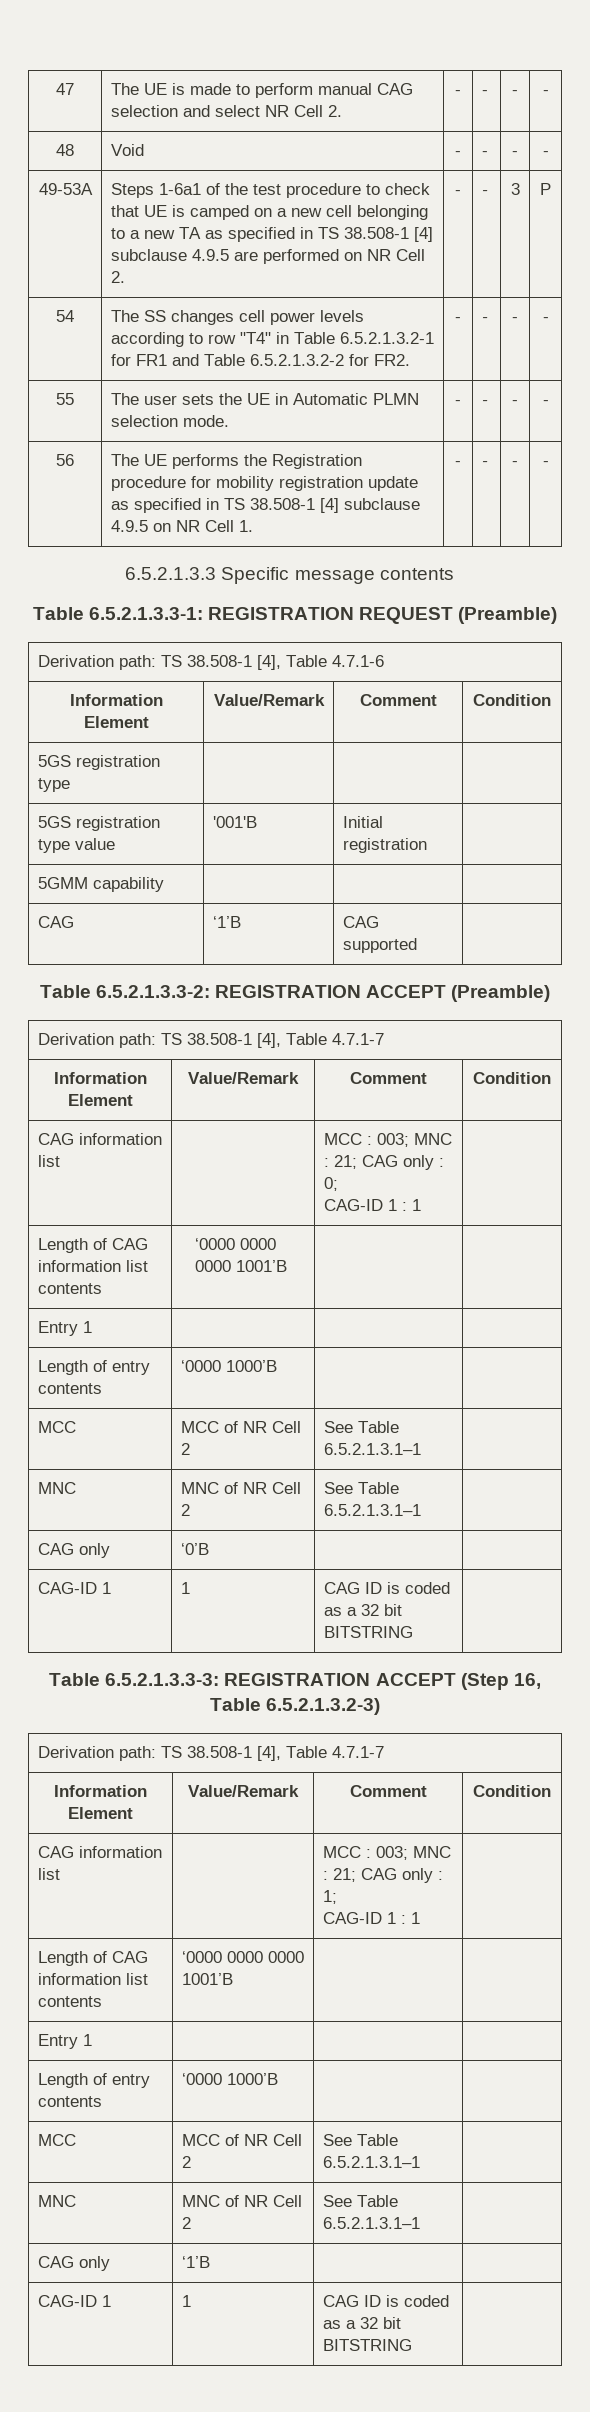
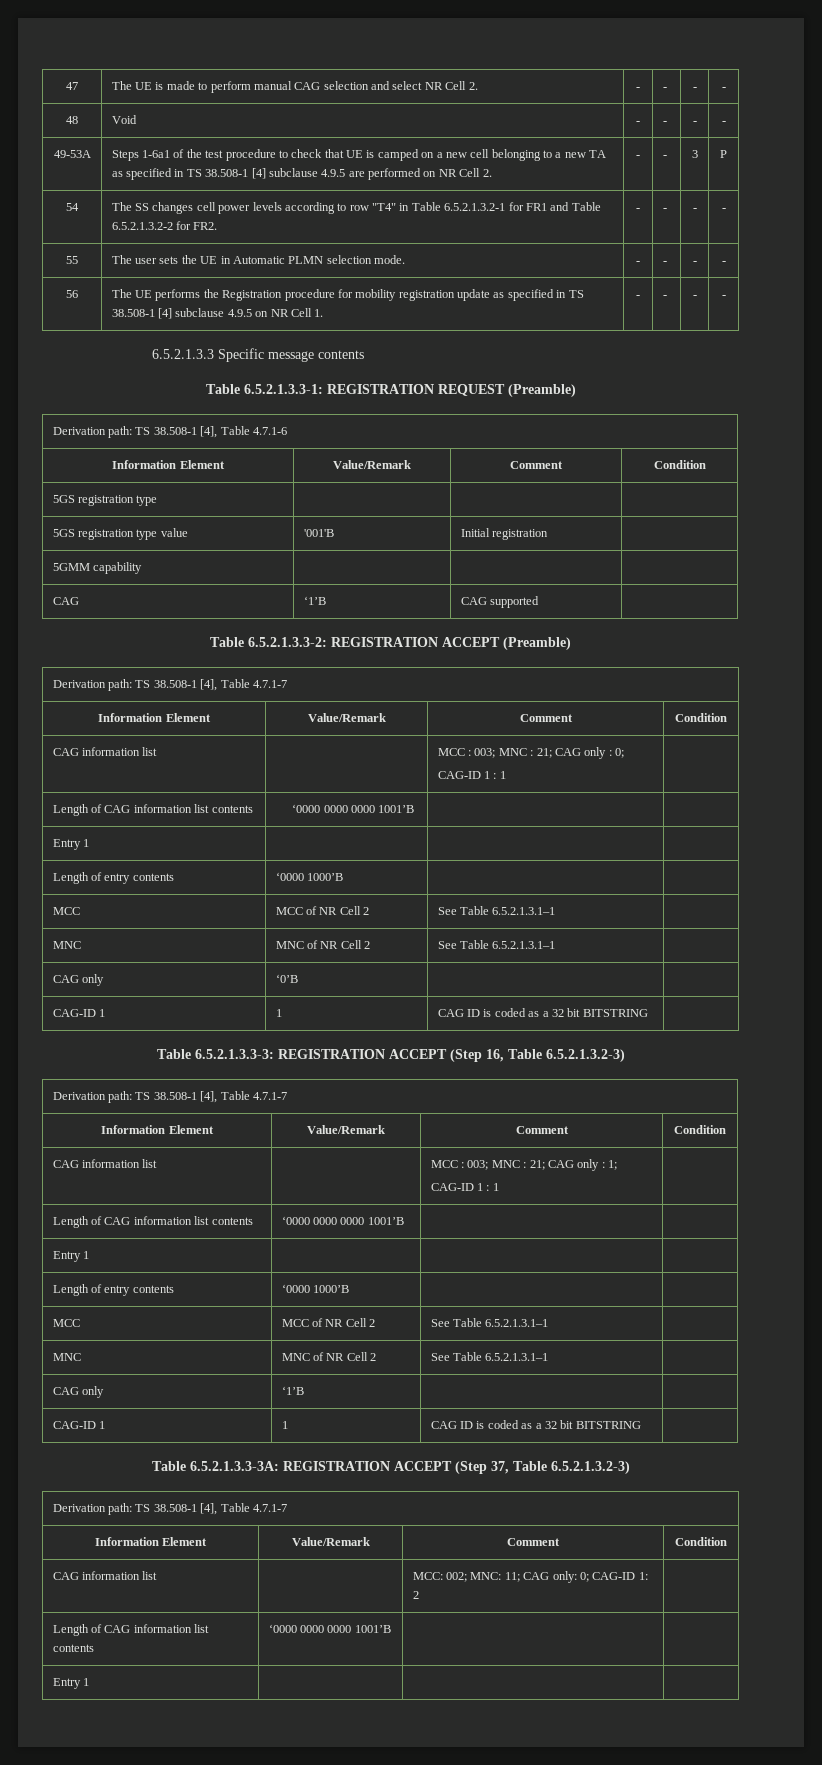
+ Table 6.5.2.1.3.3-3A: REGISTRATION ACCEPT (Step 37, Table 6.5.2.1.3.2-3)
+ Derivation path: TS 38.508-1 [4], Table 4.7.1-7
+ Information Element | Value/Remark | Comment | Condition
+ CAG information list | | MCC: 002; MNC: 11; CAG only: 0; CAG-ID 1: 2 |
+ Length of CAG information list contents | ‘0000 0000 0000 1001’B | |
+ Entry 1 | | |

